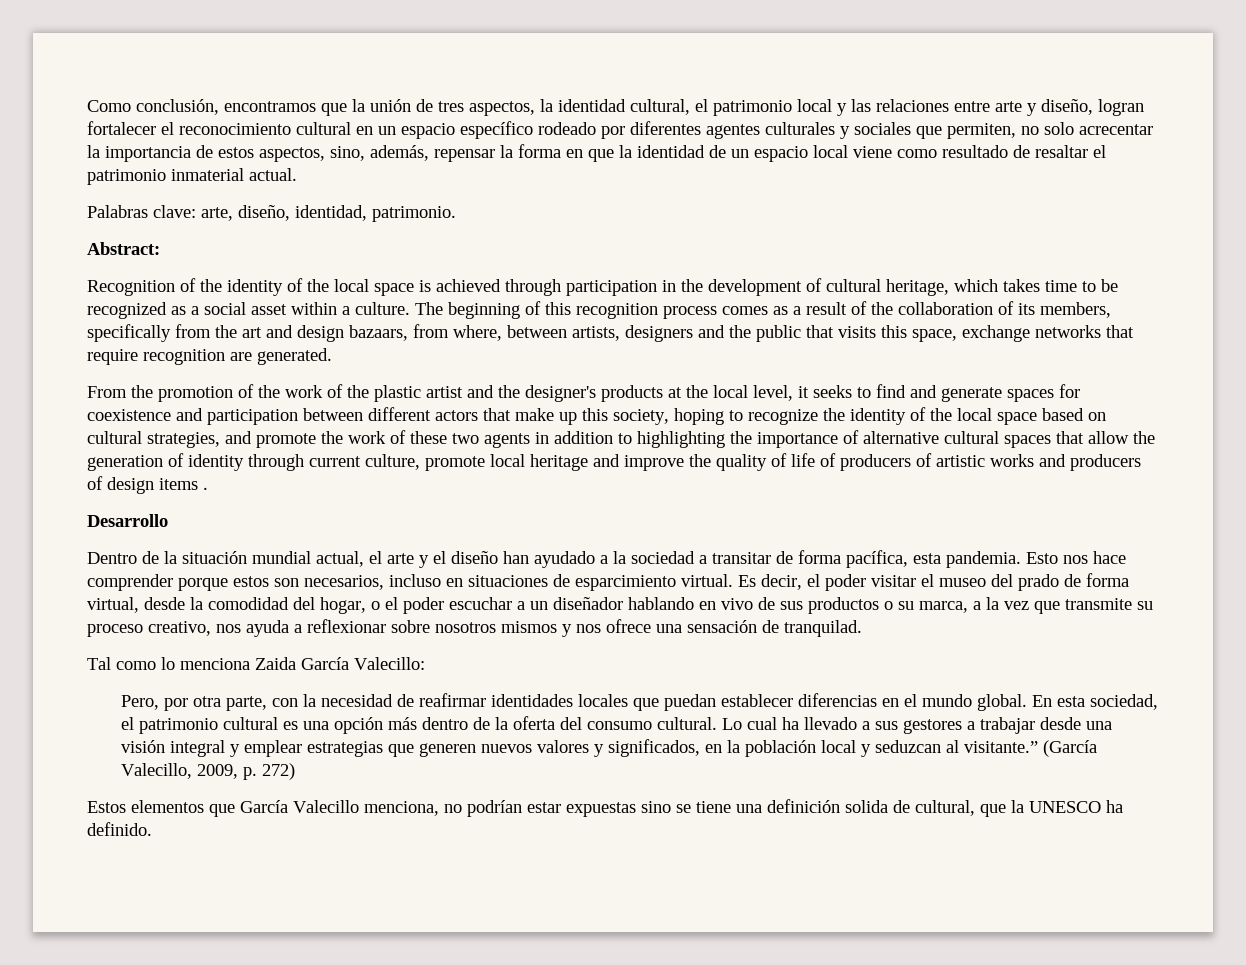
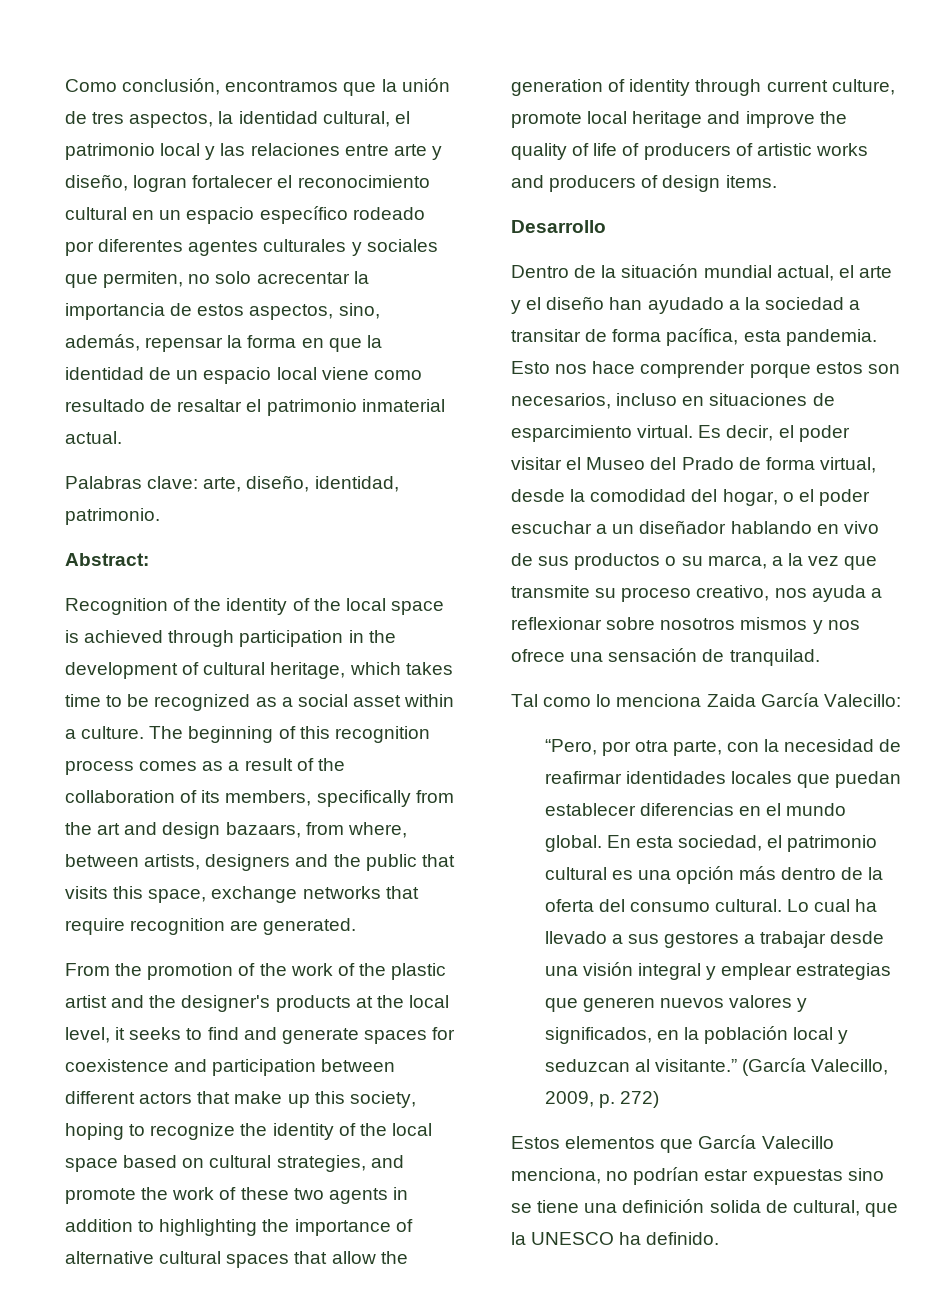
- From the promotion of the work of the plastic artist and the designer's products at the local level, it seeks to find and generate spaces for coexistence and participation between different actors that make up this society, hoping to recognize the identity of the local space based on cultural strategies, and promote the work of these two agents in addition to highlighting the importance of alternative cultural spaces that allow the generation of identity through current culture, promote local heritage and improve the quality of life of producers of artistic works and producers of design items .
+ From the promotion of the work of the plastic artist and the designer's products at the local level, it seeks to find and generate spaces for coexistence and participation between different actors that make up this society, hoping to recognize the identity of the local space based on cultural strategies, and promote the work of these two agents in addition to highlighting the importance of alternative cultural spaces that allow the generation of identity through current culture, promote local heritage and improve the quality of life of producers of artistic works and producers of design items.
- Es decir, el poder visitar el museo del prado de forma virtual, desde la comodidad del hogar, o el poder escuchar a un diseñador hablando en vivo de sus productos o su marca, a la vez que transmite su proceso creativo, nos ayuda a reflexionar sobre nosotros mismos y nos ofrece una sensación de tranquilad.
+ Es decir, el poder visitar el Museo del Prado de forma virtual, desde la comodidad del hogar, o el poder escuchar a un diseñador hablando en vivo de sus productos o su marca, a la vez que transmite su proceso creativo, nos ayuda a reflexionar sobre nosotros mismos y nos ofrece una sensación de tranquilad.
- Pero, por otra parte, con la necesidad de reafirmar identidades locales que puedan establecer diferencias en el mundo global.
+ “Pero, por otra parte, con la necesidad de reafirmar identidades locales que puedan establecer diferencias en el mundo global.

